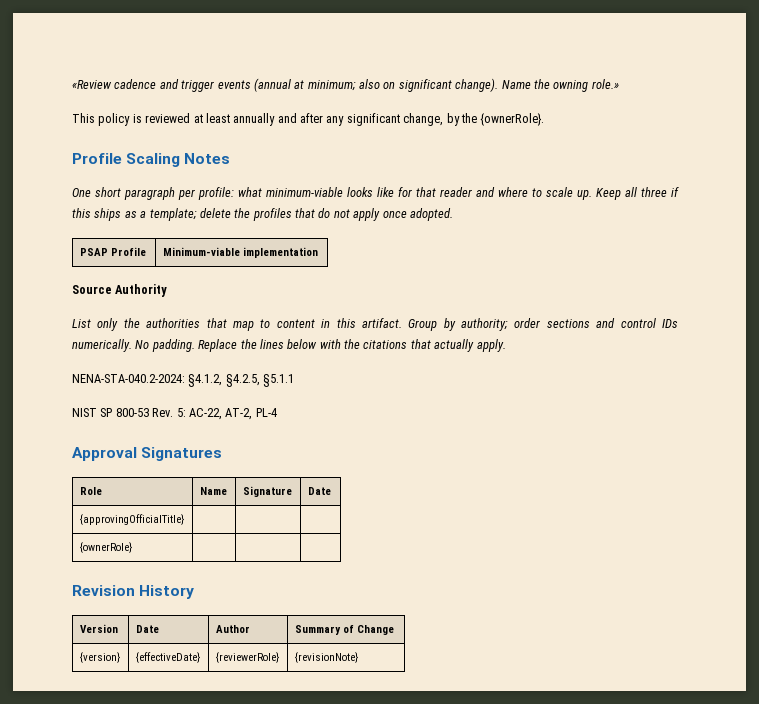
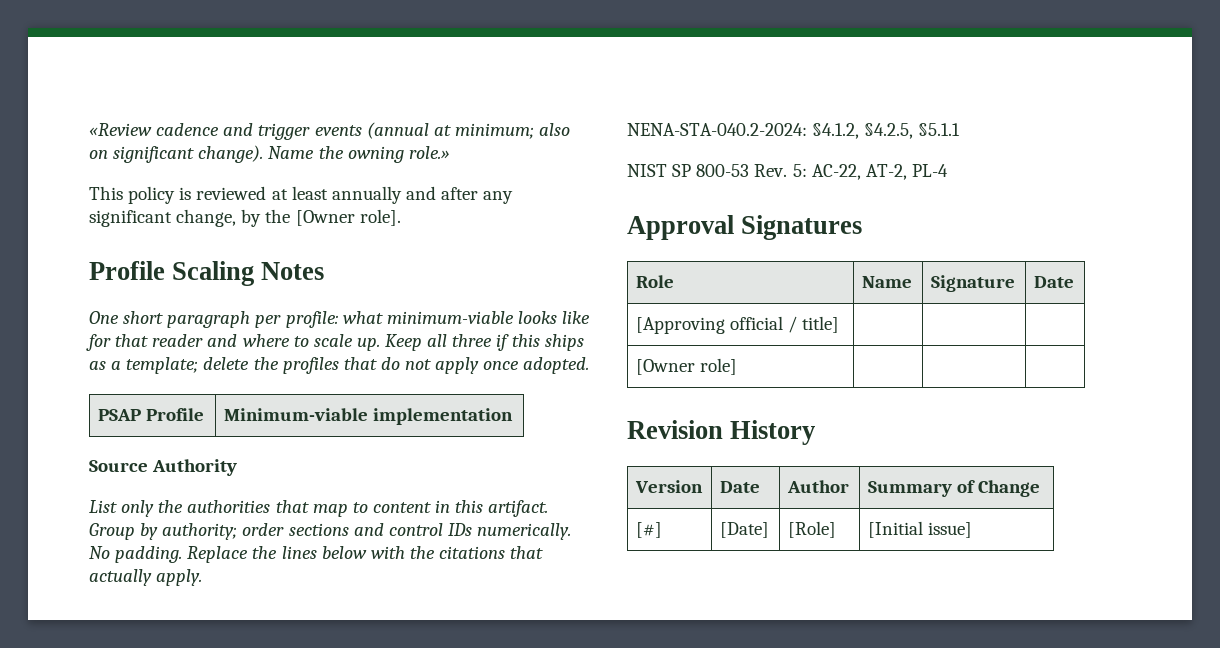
- This policy is reviewed at least annually and after any significant change, by the {ownerRole}.
+ This policy is reviewed at least annually and after any significant change, by the [Owner role].
- {approvingOfficialTitle} | | |
- {ownerRole} | | |
+ [Approving official / title] | | |
+ [Owner role] | | |
- {version} | {effectiveDate} | {reviewerRole} | {revisionNote}
+ [#] | [Date] | [Role] | [Initial issue]

